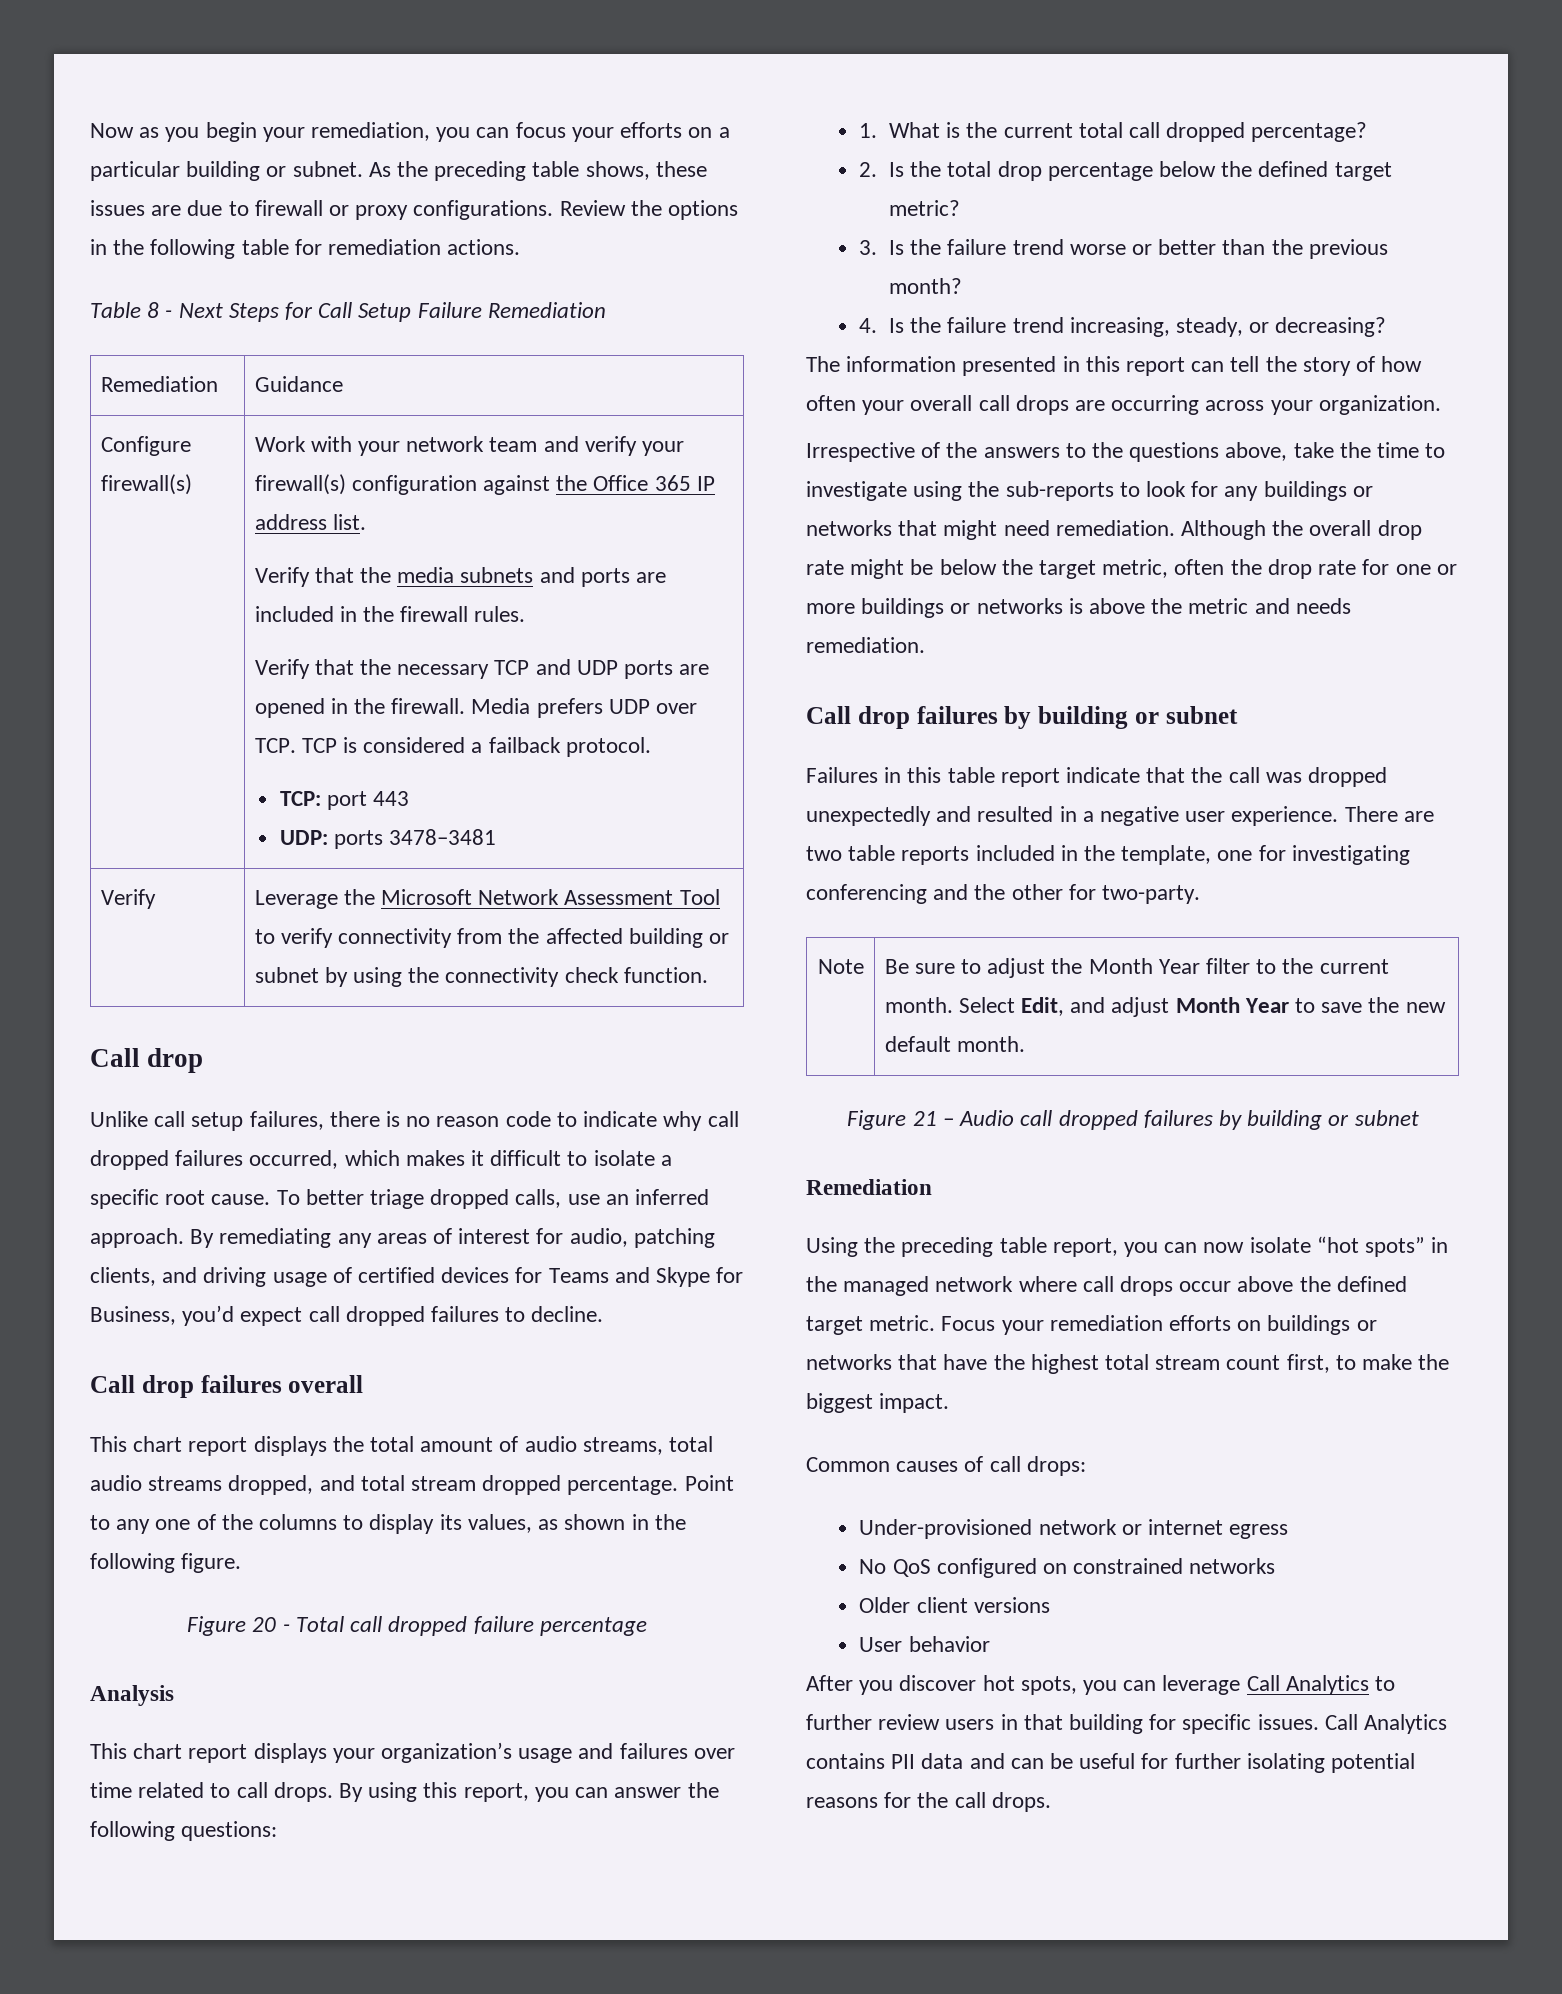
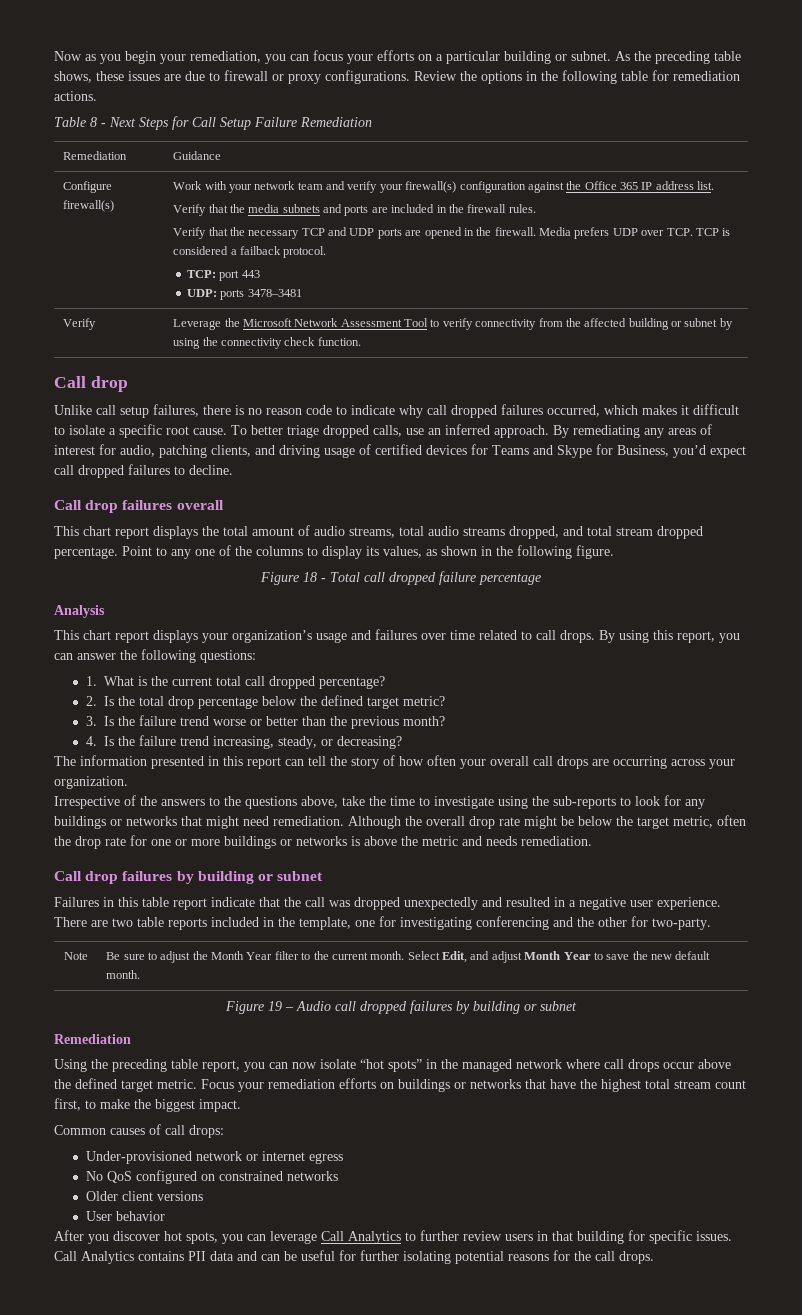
- Figure 20 - Total call dropped failure percentage
+ Figure 18 - Total call dropped failure percentage
- Figure 21 – Audio call dropped failures by building or subnet
+ Figure 19 – Audio call dropped failures by building or subnet

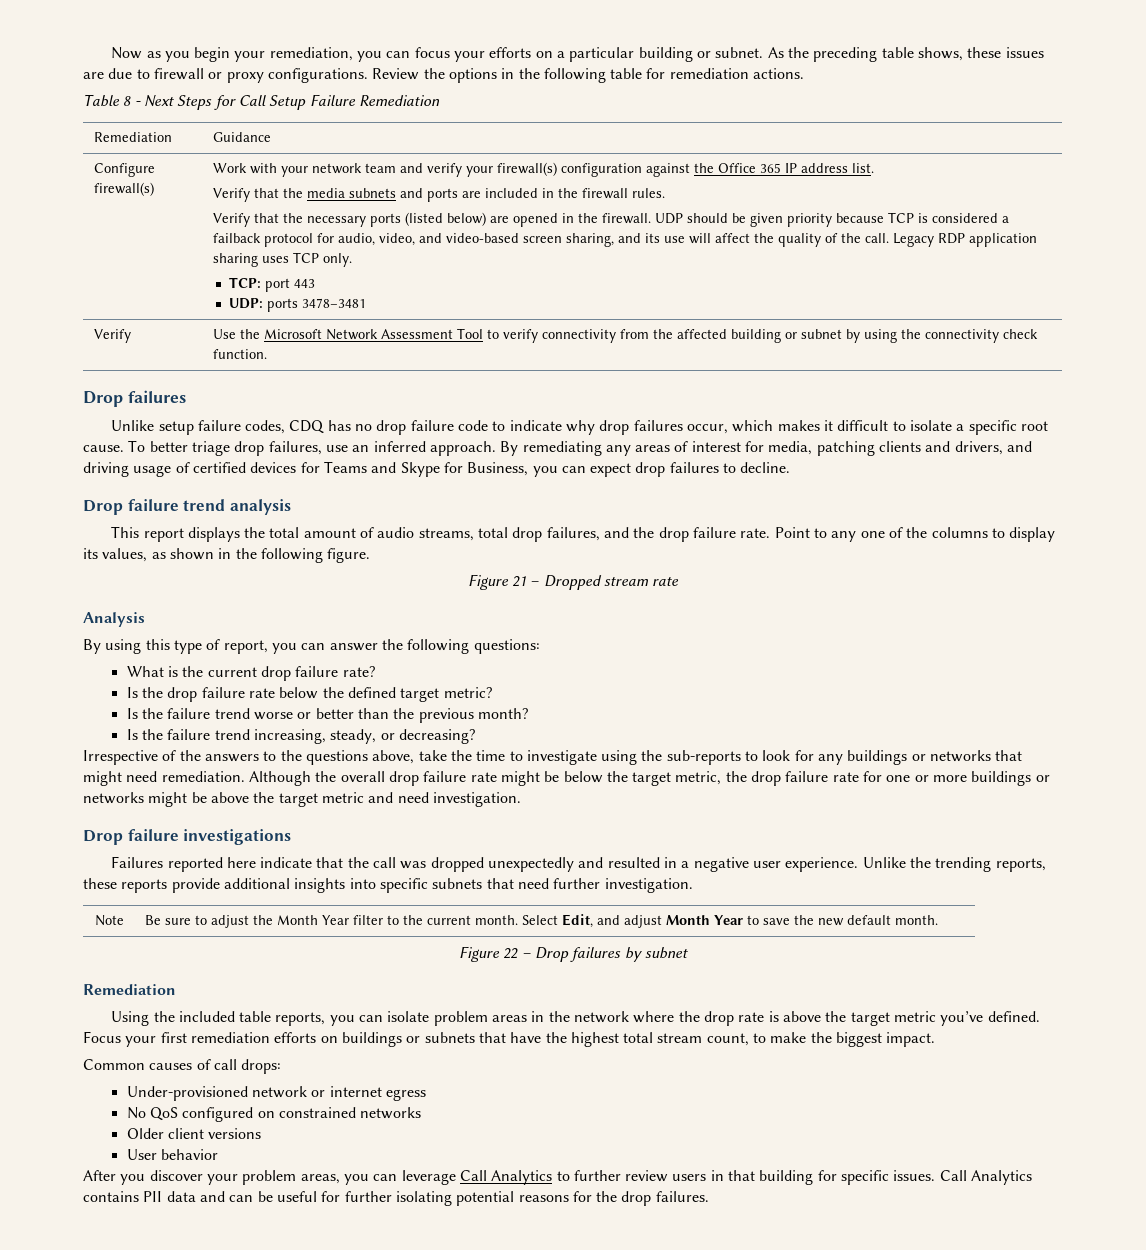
- Verify that the necessary TCP and UDP ports are opened in the firewall.
+ Verify that the necessary ports (listed below) are opened in the firewall.
- Media prefers UDP over TCP. TCP is considered a failback protocol.
+ UDP should be given priority because TCP is considered a failback protocol for audio, video, and video-based screen sharing, and its use will affect the quality of the call. Legacy RDP application sharing uses TCP only.
- Verify | Leverage the Microsoft Network Assessment Tool to verify connectivity from the affected building or subnet by using the connectivity check function.
- Call drop
- Unlike call setup failures, there is no reason code to indicate why call dropped failures occurred, which makes it difficult to isolate a specific root cause.
+ Verify | Use the Microsoft Network Assessment Tool to verify connectivity from the affected building or subnet by using the connectivity check function.
+ Drop failures
+ Unlike setup failure codes, CDQ has no drop failure code to indicate why drop failures occur, which makes it difficult to isolate a specific root cause.
- To better triage dropped calls, use an inferred approach.
+ To better triage drop failures, use an inferred approach.
- By remediating any areas of interest for audio, patching clients, and driving usage of certified devices for Teams and Skype for Business, you’d expect call dropped failures to decline.
+ By remediating any areas of interest for media, patching clients and drivers, and driving usage of certified devices for Teams and Skype for Business, you can expect drop failures to decline.
- Call drop failures overall
- This chart report displays the total amount of audio streams, total audio streams dropped, and total stream dropped percentage.
+ Drop failure trend analysis
+ This report displays the total amount of audio streams, total drop failures, and the drop failure rate.
- Figure 18 - Total call dropped failure percentage
+ Figure 21 – Dropped stream rate
  Analysis
- This chart report displays your organization’s usage and failures over time related to call drops. By using this report, you can answer the following questions:
+ By using this type of report, you can answer the following questions:
- 1. What is the current total call dropped percentage?
- 2. Is the total drop percentage below the defined target metric?
+ What is the current drop failure rate?
+ Is the drop failure rate below the defined target metric?
- 3. Is the failure trend worse or better than the previous month?
+ Is the failure trend worse or better than the previous month?
- 4. Is the failure trend increasing, steady, or decreasing?
+ Is the failure trend increasing, steady, or decreasing?
- The information presented in this report can tell the story of how often your overall call drops are occurring across your organization.
- Although the overall drop rate might be below the target metric, often the drop rate for one or more buildings or networks is above the metric and needs remediation.
- Call drop failures by building or subnet
- Failures in this table report indicate that the call was dropped unexpectedly and resulted in a negative user experience.
+ Although the overall drop failure rate might be below the target metric, the drop failure rate for one or more buildings or networks might be above the target metric and need investigation.
+ Drop failure investigations
+ Failures reported here indicate that the call was dropped unexpectedly and resulted in a negative user experience.
- There are two table reports included in the template, one for investigating conferencing and the other for two-party.
+ Unlike the trending reports, these reports provide additional insights into specific subnets that need further investigation.
- Figure 19 – Audio call dropped failures by building or subnet
+ Figure 22 – Drop failures by subnet
  Remediation
- Using the preceding table report, you can now isolate “hot spots” in the managed network where call drops occur above the defined target metric.
+ Using the included table reports, you can isolate problem areas in the network where the drop rate is above the target metric you’ve defined.
- Focus your remediation efforts on buildings or networks that have the highest total stream count first, to make the biggest impact.
+ Focus your first remediation efforts on buildings or subnets that have the highest total stream count, to make the biggest impact.
- After you discover hot spots, you can leverage Call Analytics to further review users in that building for specific issues.
+ After you discover your problem areas, you can leverage Call Analytics to further review users in that building for specific issues.
- Call Analytics contains PII data and can be useful for further isolating potential reasons for the call drops.
+ Call Analytics contains PII data and can be useful for further isolating potential reasons for the drop failures.

